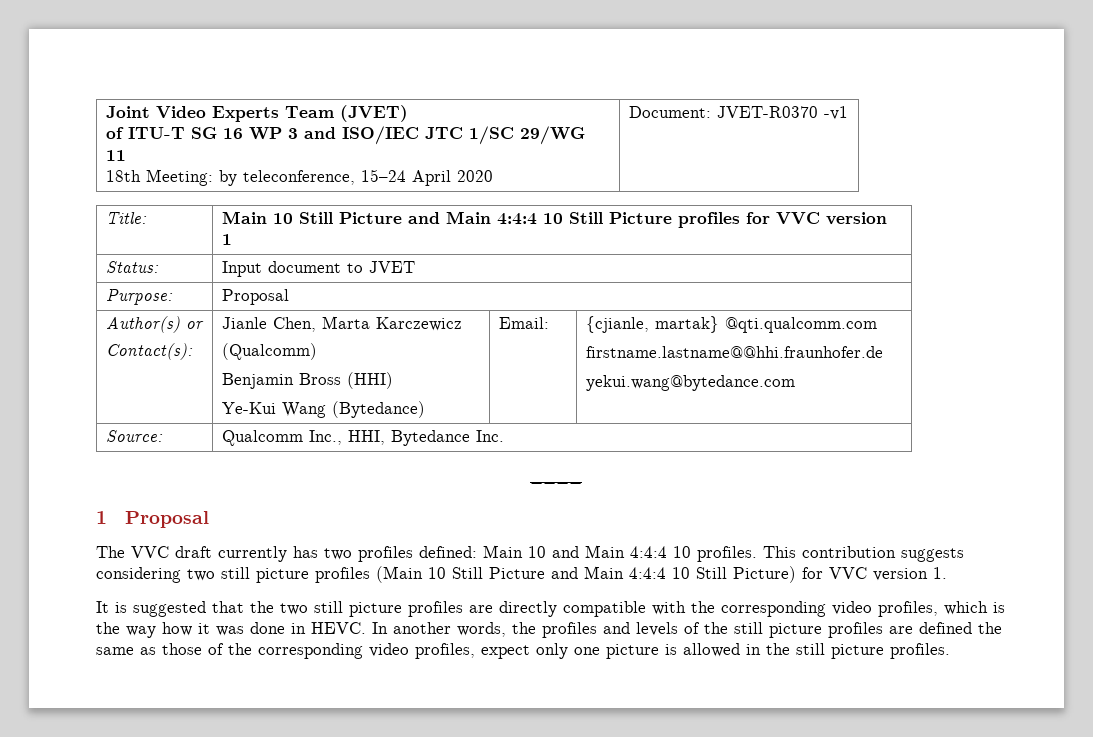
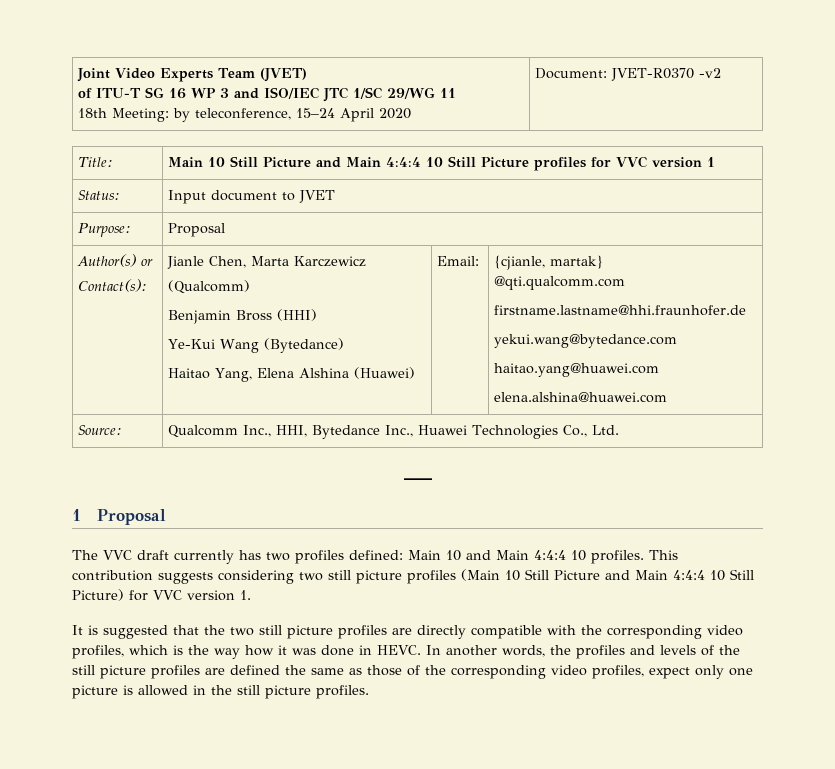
  Joint Video Experts Team (JVET)
  of ITU-T SG 16 WP 3 and ISO/IEC JTC 1/SC 29/WG 11
- 18th Meeting: by teleconference, 15–24 April 2020 | Document: JVET-R0370 -v1
+ 18th Meeting: by teleconference, 15–24 April 2020 | Document: JVET-R0370 -v2
  Author(s) or
  Contact(s): | Jianle Chen, Marta Karczewicz
  (Qualcomm)
  Benjamin Bross (HHI)
- Ye-Kui Wang (Bytedance) | Email: | {cjianle, martak} @qti.qualcomm.com
- firstname.lastname@@hhi.fraunhofer.de
+ Ye-Kui Wang (Bytedance)
+ Haitao Yang, Elena Alshina (Huawei) | Email: | {cjianle, martak}
+ @qti.qualcomm.com
+ firstname.lastname@hhi.fraunhofer.de
  yekui.wang@bytedance.com
+ haitao.yang@huawei.com
+ elena.alshina@huawei.com
- Source: | Qualcomm Inc., HHI, Bytedance Inc.
+ Source: | Qualcomm Inc., HHI, Bytedance Inc., Huawei Technologies Co., Ltd.

